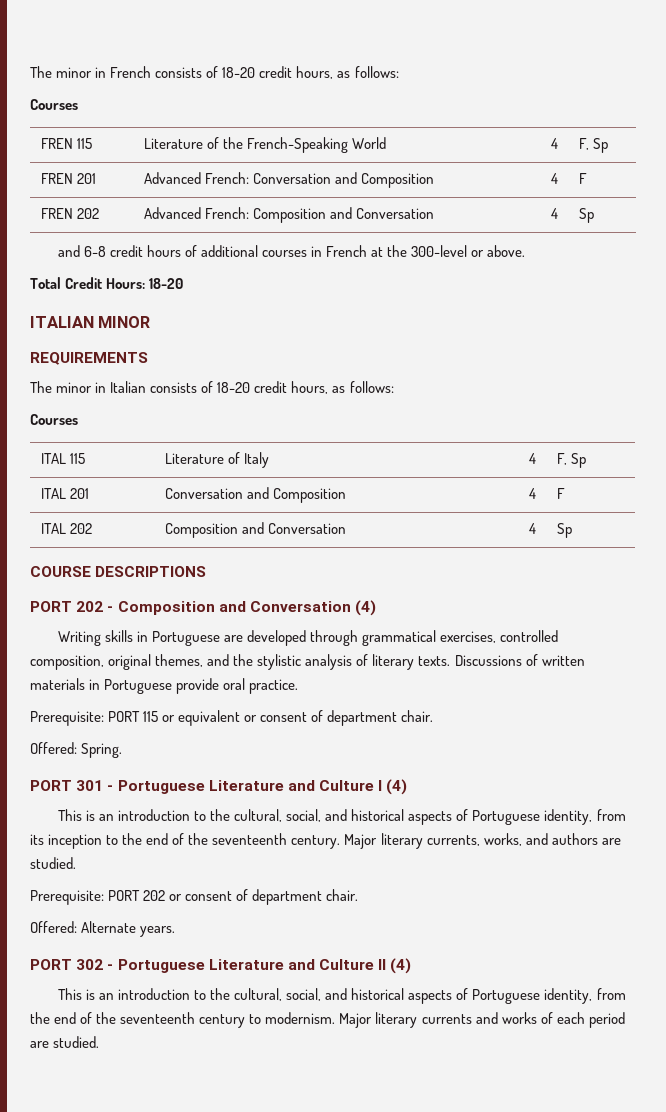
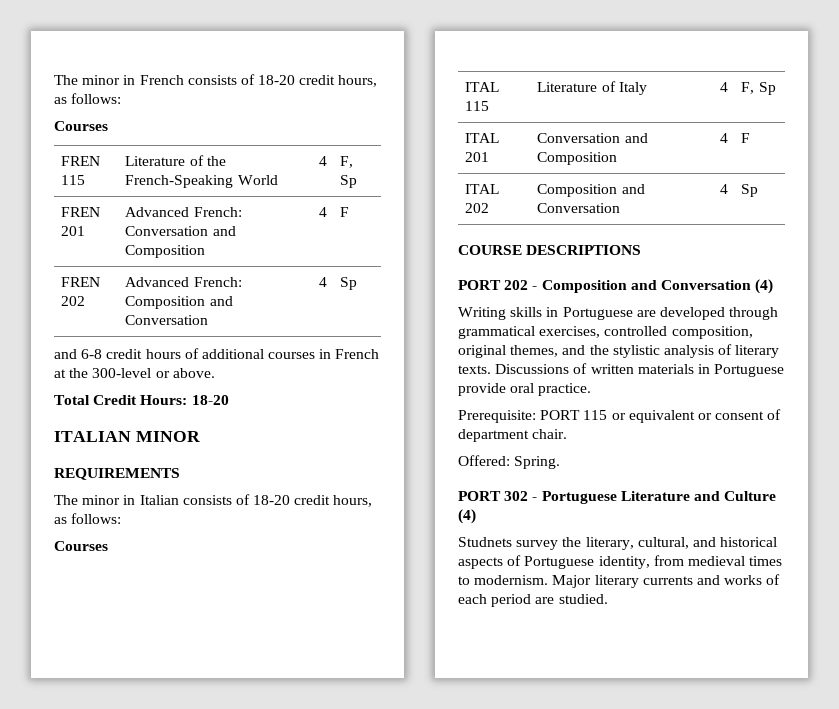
- PORT 301 - Portuguese Literature and Culture I (4)
- This is an introduction to the cultural, social, and historical aspects of Portuguese identity, from its inception to the end of the seventeenth century. Major literary currents, works, and authors are studied.
- Prerequisite: PORT 202 or consent of department chair.
- Offered: Alternate years.
- PORT 302 - Portuguese Literature and Culture II (4)
- This is an introduction to the cultural, social, and historical aspects of Portuguese identity, from the end of the seventeenth century to modernism.
+ PORT 302 - Portuguese Literature and Culture (4)
+ Studnets survey the literary, cultural, and historical aspects of Portuguese identity, from medieval times to modernism.

